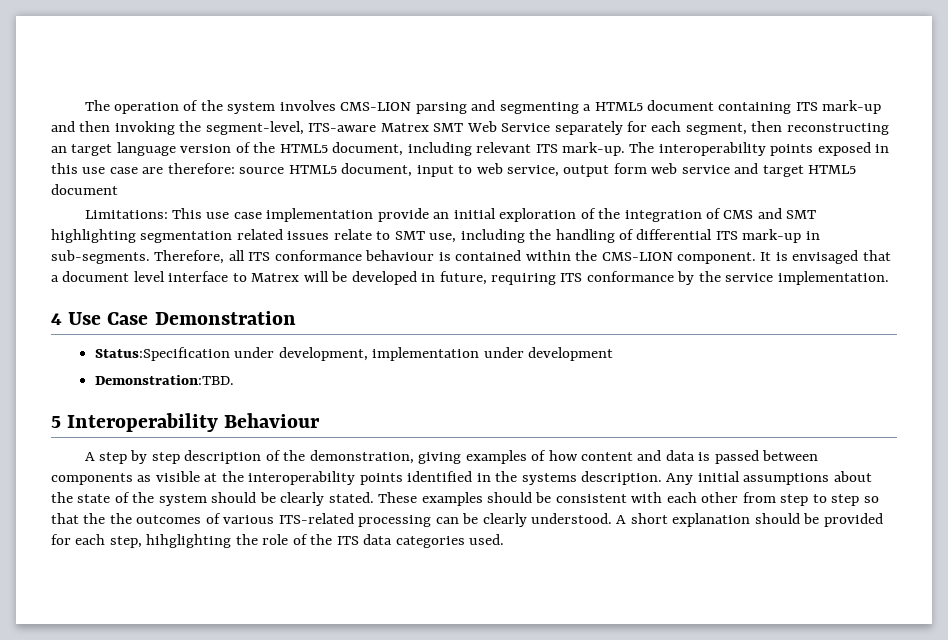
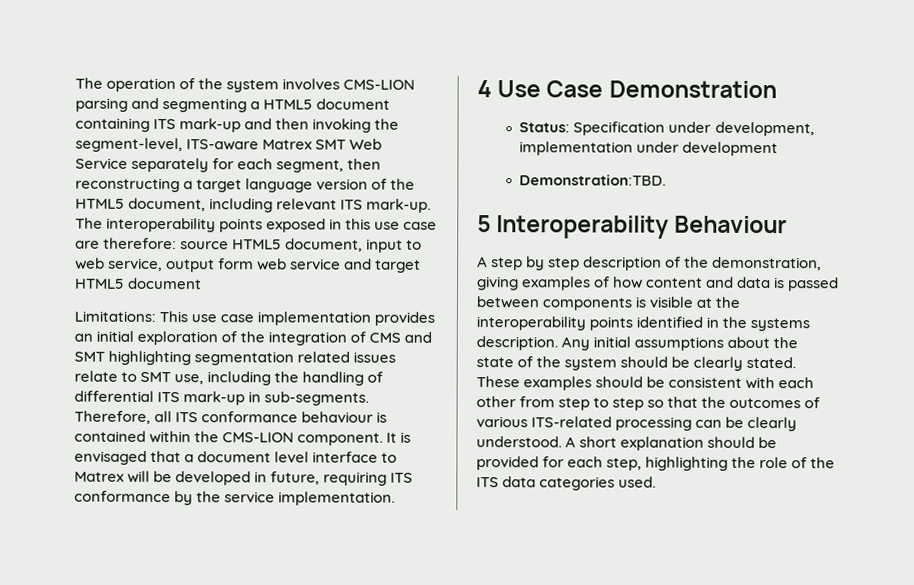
- The operation of the system involves CMS-LION parsing and segmenting a HTML5 document containing ITS mark-up and then invoking the segment-level, ITS-aware Matrex SMT Web Service separately for each segment, then reconstructing an target language version of the HTML5 document, including relevant ITS mark-up.
+ The operation of the system involves CMS-LION parsing and segmenting a HTML5 document containing ITS mark-up and then invoking the segment-level, ITS-aware Matrex SMT Web Service separately for each segment, then reconstructing a target language version of the HTML5 document, including relevant ITS mark-up.
- Limitations: This use case implementation provide an initial exploration of the integration of CMS and SMT highlighting segmentation related issues relate to SMT use, including the handling of differential ITS mark-up in sub-segments.
+ Limitations: This use case implementation provides an initial exploration of the integration of CMS and SMT highlighting segmentation related issues relate to SMT use, including the handling of differential ITS mark-up in sub-segments.
- Status:Specification under development, implementation under development
+ Status: Specification under development, implementation under development
- A step by step description of the demonstration, giving examples of how content and data is passed between components as visible at the interoperability points identified in the systems description.
+ A step by step description of the demonstration, giving examples of how content and data is passed between components is visible at the interoperability points identified in the systems description.
- These examples should be consistent with each other from step to step so that the the outcomes of various ITS-related processing can be clearly understood.
+ These examples should be consistent with each other from step to step so that the outcomes of various ITS-related processing can be clearly understood.
- A short explanation should be provided for each step, hihglighting the role of the ITS data categories used.
+ A short explanation should be provided for each step, highlighting the role of the ITS data categories used.

